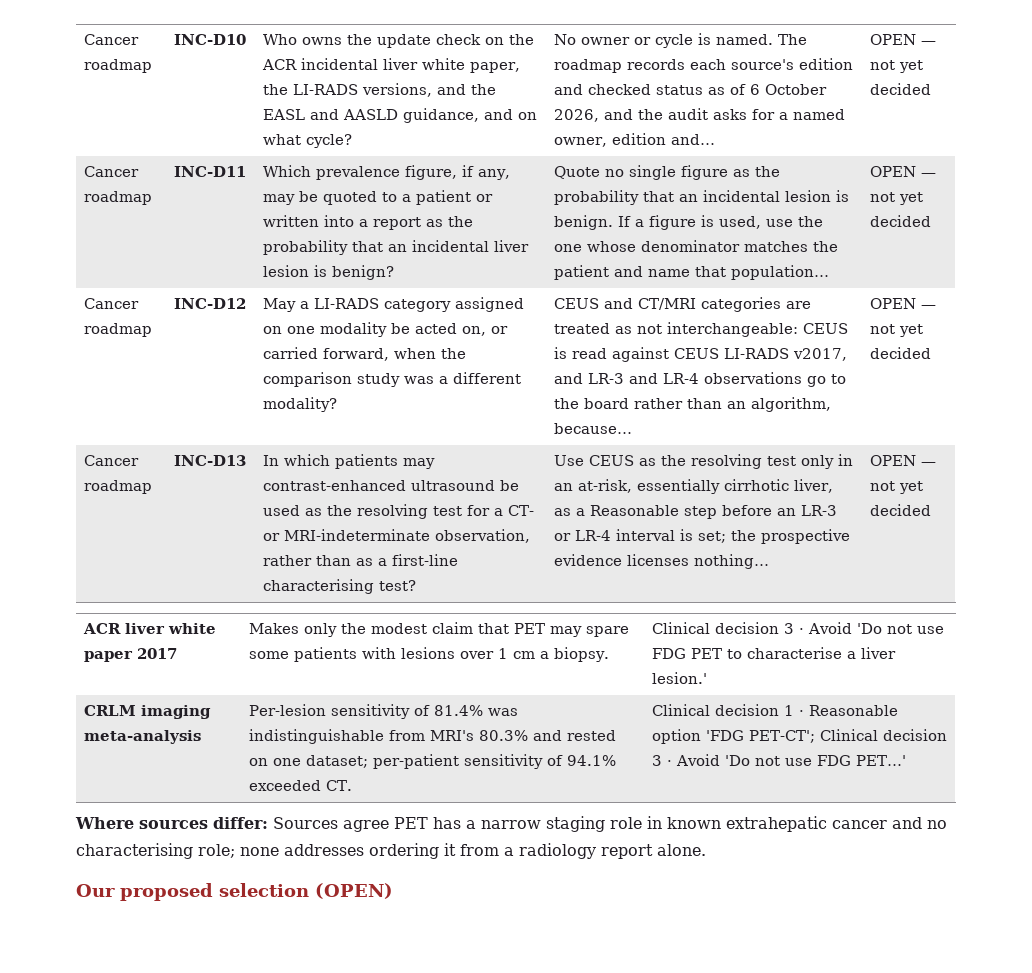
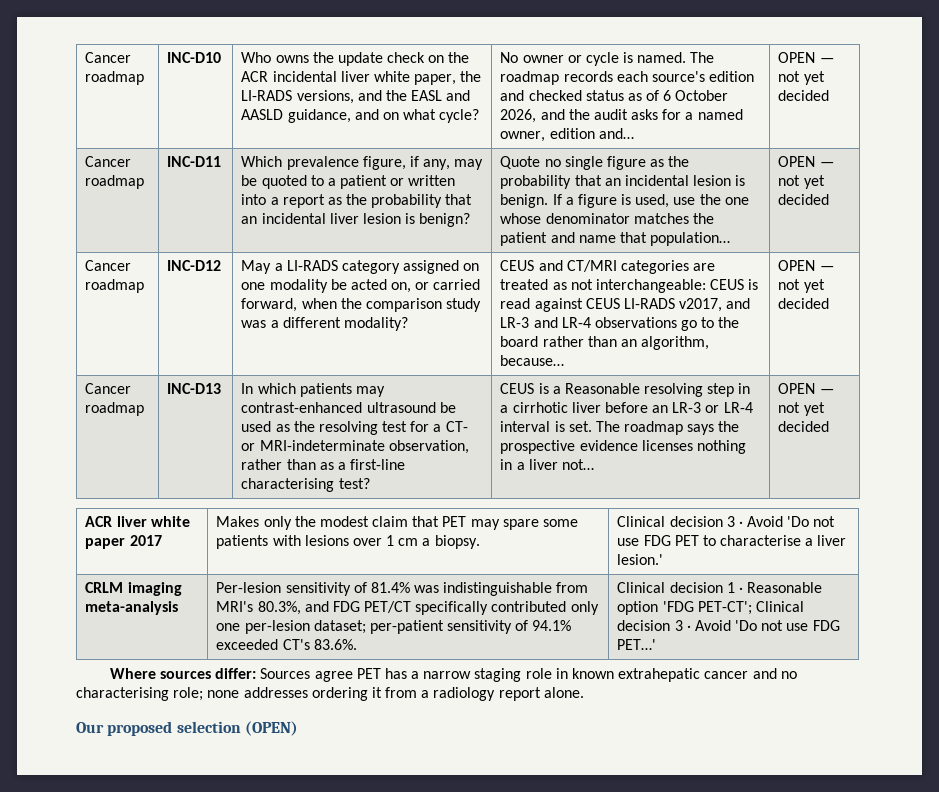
- Use CEUS as the resolving test only in an at-risk, essentially cirrhotic liver, as a Reasonable step before an LR-3 or LR-4 interval is set; the prospective evidence licenses nothing…
+ CEUS is a Reasonable resolving step in a cirrhotic liver before an LR-3 or LR-4 interval is set. The roadmap says the prospective evidence licenses nothing in a liver not…
- Per-lesion sensitivity of 81.4% was indistinguishable from MRI's 80.3% and rested on one dataset; per-patient sensitivity of 94.1% exceeded CT.
+ Per-lesion sensitivity of 81.4% was indistinguishable from MRI's 80.3%, and FDG PET/CT specifically contributed only one per-lesion dataset; per-patient sensitivity of 94.1% exceeded CT's 83.6%.

